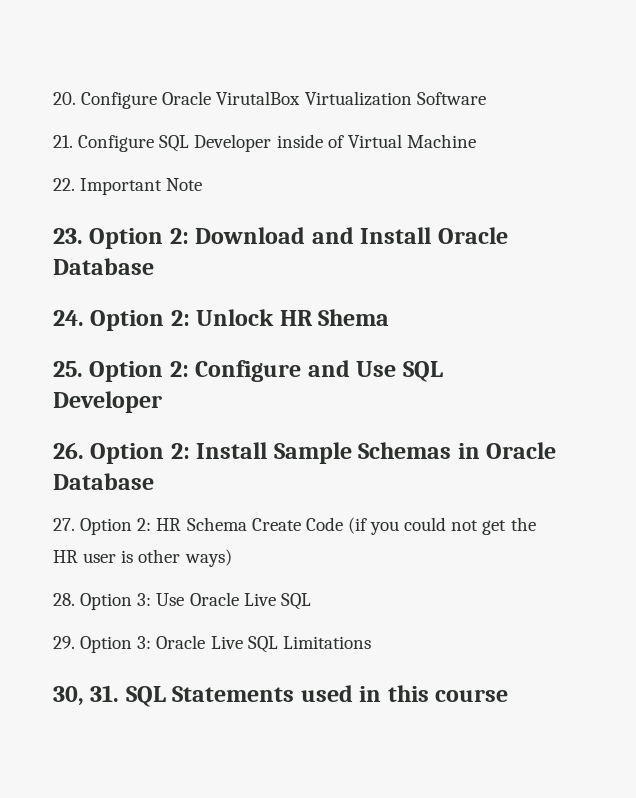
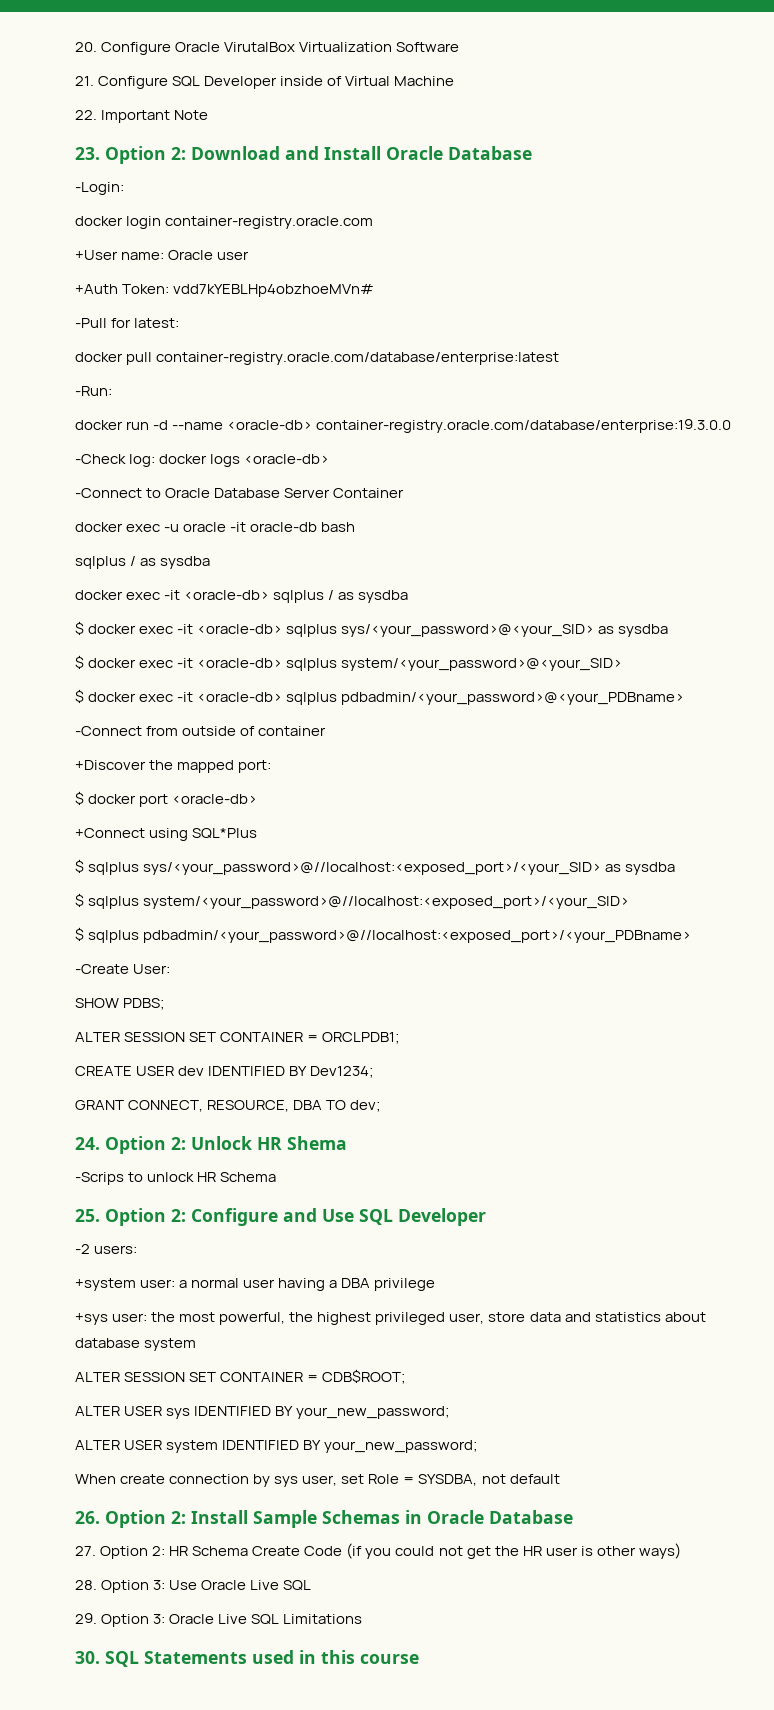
+ -Login:
+ docker login container-registry.oracle.com
+ +User name: Oracle user
+ +Auth Token: vdd7kYEBLHp4obzhoeMVn#
+ -Pull for latest:
+ docker pull container-registry.oracle.com/database/enterprise:latest
+ -Run:
+ docker run -d --name <oracle-db> container-registry.oracle.com/database/enterprise:19.3.0.0
+ -Check log: docker logs <oracle-db>
+ -Connect to Oracle Database Server Container
+ docker exec -u oracle -it oracle-db bash
+ sqlplus / as sysdba
+ docker exec -it <oracle-db> sqlplus / as sysdba
+ $ docker exec -it <oracle-db> sqlplus sys/<your_password>@<your_SID> as sysdba
+ $ docker exec -it <oracle-db> sqlplus system/<your_password>@<your_SID>
+ $ docker exec -it <oracle-db> sqlplus pdbadmin/<your_password>@<your_PDBname>
+ -Connect from outside of container
+ +Discover the mapped port:
+ $ docker port <oracle-db>
+ +Connect using SQL*Plus
+ $ sqlplus sys/<your_password>@//localhost:<exposed_port>/<your_SID> as sysdba
+ $ sqlplus system/<your_password>@//localhost:<exposed_port>/<your_SID>
+ $ sqlplus pdbadmin/<your_password>@//localhost:<exposed_port>/<your_PDBname>
+ -Create User:
+ SHOW PDBS;
+ ALTER SESSION SET CONTAINER = ORCLPDB1;
+ CREATE USER dev IDENTIFIED BY Dev1234;
+ GRANT CONNECT, RESOURCE, DBA TO dev;
+ -Scrips to unlock HR Schema
+ -2 users:
+ +system user: a normal user having a DBA privilege
+ +sys user: the most powerful, the highest privileged user, store data and statistics about database system
+ ALTER SESSION SET CONTAINER = CDB$ROOT;
+ ALTER USER sys IDENTIFIED BY your_new_password;
+ ALTER USER system IDENTIFIED BY your_new_password;
+ When create connection by sys user, set Role = SYSDBA, not default
- 30, 31. SQL Statements used in this course
+ 30. SQL Statements used in this course

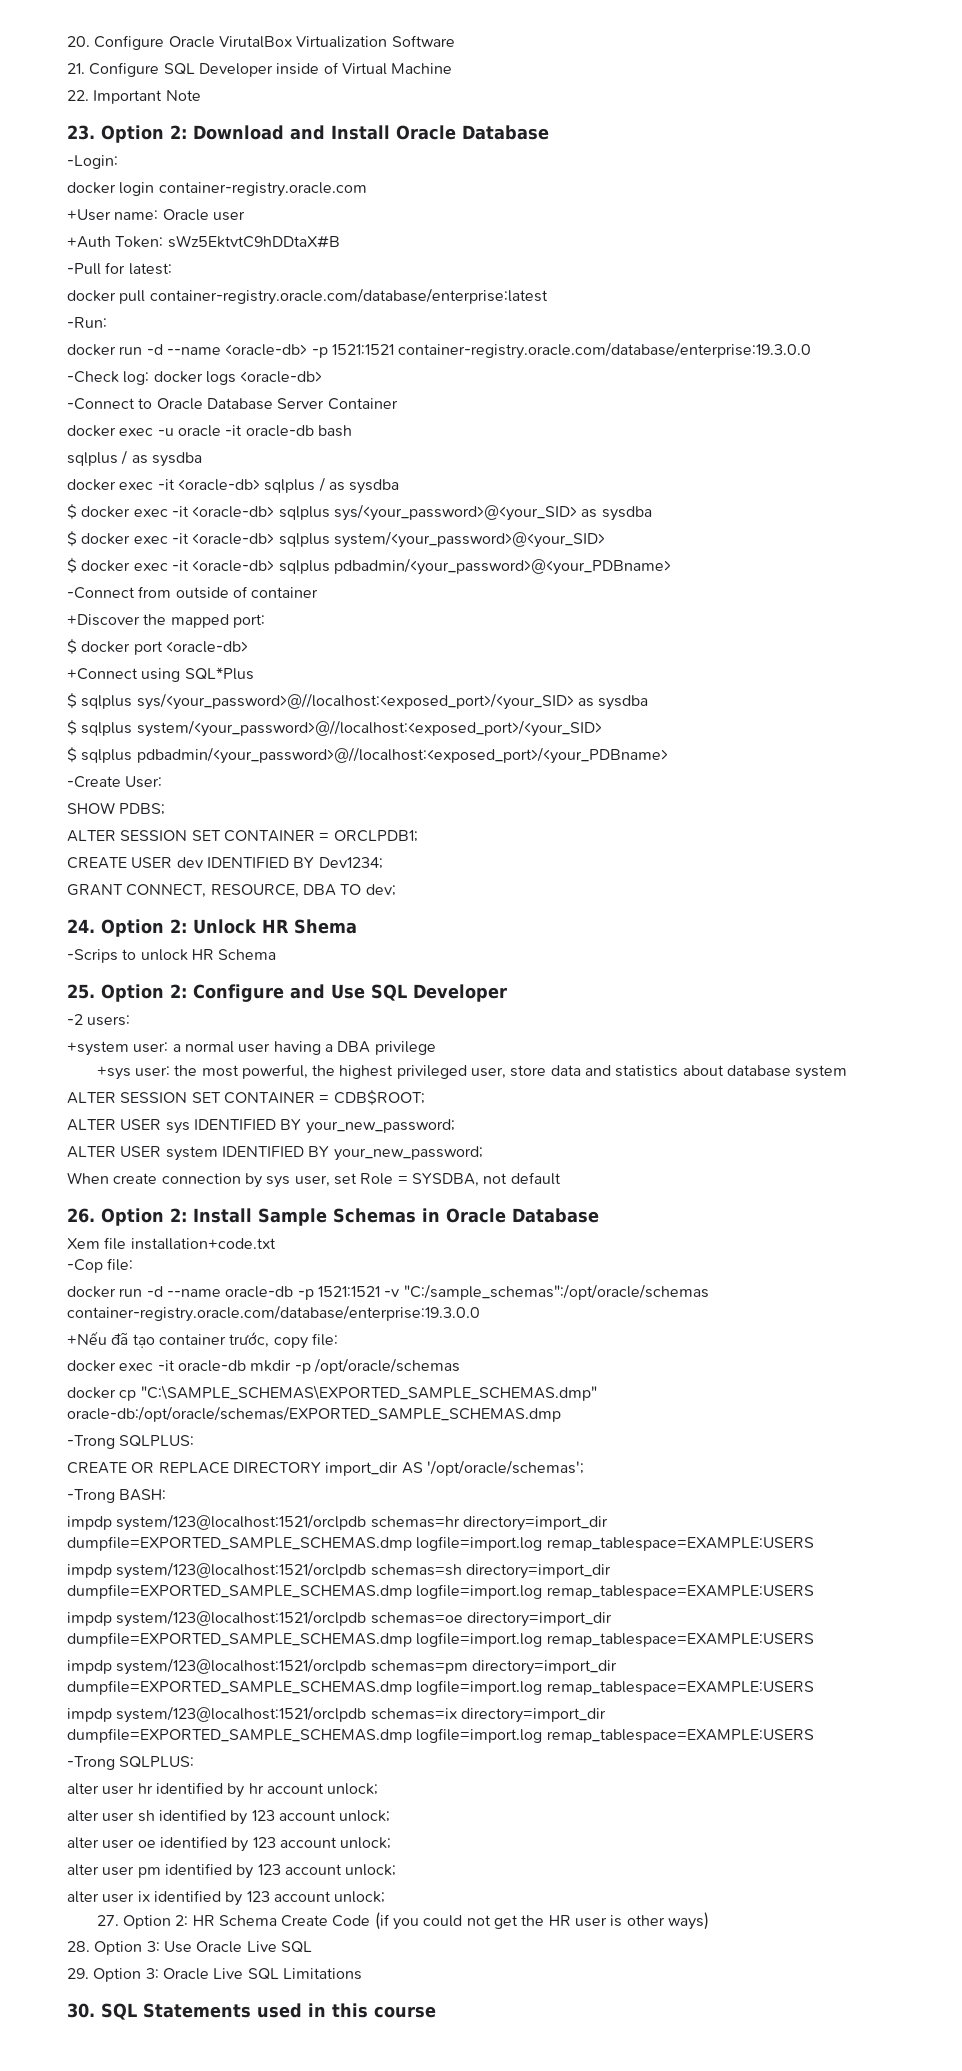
- +Auth Token: vdd7kYEBLHp4obzhoeMVn#
+ +Auth Token: sWz5EktvtC9hDDtaX#B
- docker run -d --name <oracle-db> container-registry.oracle.com/database/enterprise:19.3.0.0
+ docker run -d --name <oracle-db> -p 1521:1521 container-registry.oracle.com/database/enterprise:19.3.0.0
+ Xem file installation+code.txt
+ -Cop file:
+ docker run -d --name oracle-db -p 1521:1521 -v "C:/sample_schemas":/opt/oracle/schemas container-registry.oracle.com/database/enterprise:19.3.0.0
+ +Nếu đã tạo container trước, copy file:
+ docker exec -it oracle-db mkdir -p /opt/oracle/schemas
+ docker cp "C:\SAMPLE_SCHEMAS\EXPORTED_SAMPLE_SCHEMAS.dmp" oracle-db:/opt/oracle/schemas/EXPORTED_SAMPLE_SCHEMAS.dmp
+ -Trong SQLPLUS:
+ CREATE OR REPLACE DIRECTORY import_dir AS '/opt/oracle/schemas';
+ -Trong BASH:
+ impdp system/123@localhost:1521/orclpdb schemas=hr directory=import_dir dumpfile=EXPORTED_SAMPLE_SCHEMAS.dmp logfile=import.log remap_tablespace=EXAMPLE:USERS
+ impdp system/123@localhost:1521/orclpdb schemas=sh directory=import_dir dumpfile=EXPORTED_SAMPLE_SCHEMAS.dmp logfile=import.log remap_tablespace=EXAMPLE:USERS
+ impdp system/123@localhost:1521/orclpdb schemas=oe directory=import_dir dumpfile=EXPORTED_SAMPLE_SCHEMAS.dmp logfile=import.log remap_tablespace=EXAMPLE:USERS
+ impdp system/123@localhost:1521/orclpdb schemas=pm directory=import_dir dumpfile=EXPORTED_SAMPLE_SCHEMAS.dmp logfile=import.log remap_tablespace=EXAMPLE:USERS
+ impdp system/123@localhost:1521/orclpdb schemas=ix directory=import_dir dumpfile=EXPORTED_SAMPLE_SCHEMAS.dmp logfile=import.log remap_tablespace=EXAMPLE:USERS
+ -Trong SQLPLUS:
+ alter user hr identified by hr account unlock;
+ alter user sh identified by 123 account unlock;
+ alter user oe identified by 123 account unlock;
+ alter user pm identified by 123 account unlock;
+ alter user ix identified by 123 account unlock;

